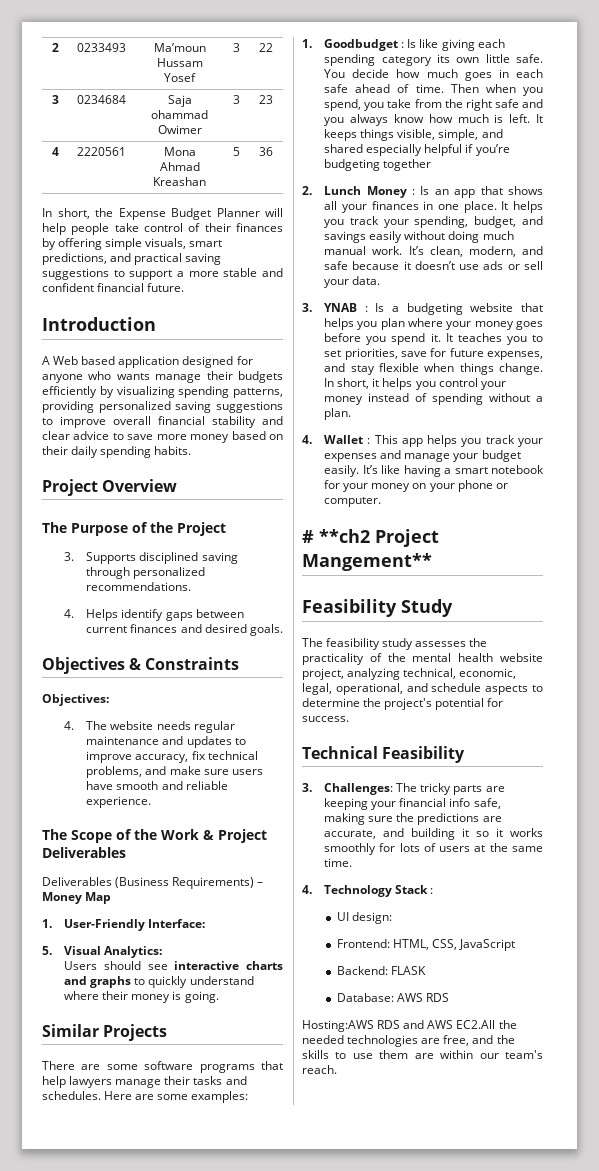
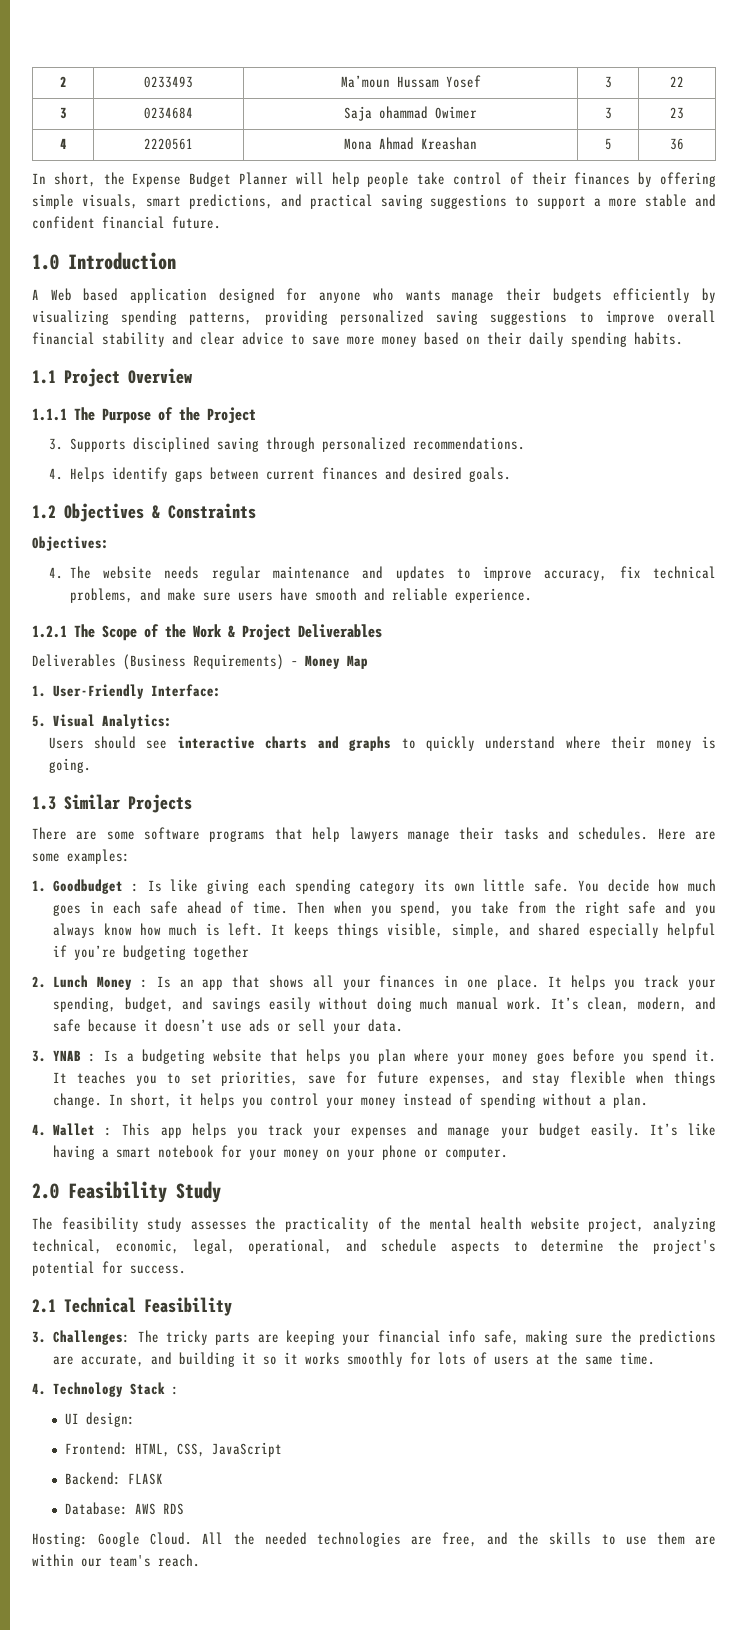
- Introduction
+ 1.0 Introduction
- Project Overview
+ 1.1 Project Overview
- The Purpose of the Project
+ 1.1.1 The Purpose of the Project
- Objectives & Constraints
+ 1.2 Objectives & Constraints
- The Scope of the Work & Project Deliverables
+ 1.2.1 The Scope of the Work & Project Deliverables
- Similar Projects
+ 1.3 Similar Projects
- # **ch2 Project Mangement**
- Feasibility Study
+ 2.0 Feasibility Study
- Technical Feasibility
+ 2.1 Technical Feasibility
- Hosting:AWS RDS and AWS EC2.All the needed technologies are free, and the skills to use them are within our team's reach.
+ Hosting: Google Cloud. All the needed technologies are free, and the skills to use them are within our team's reach.

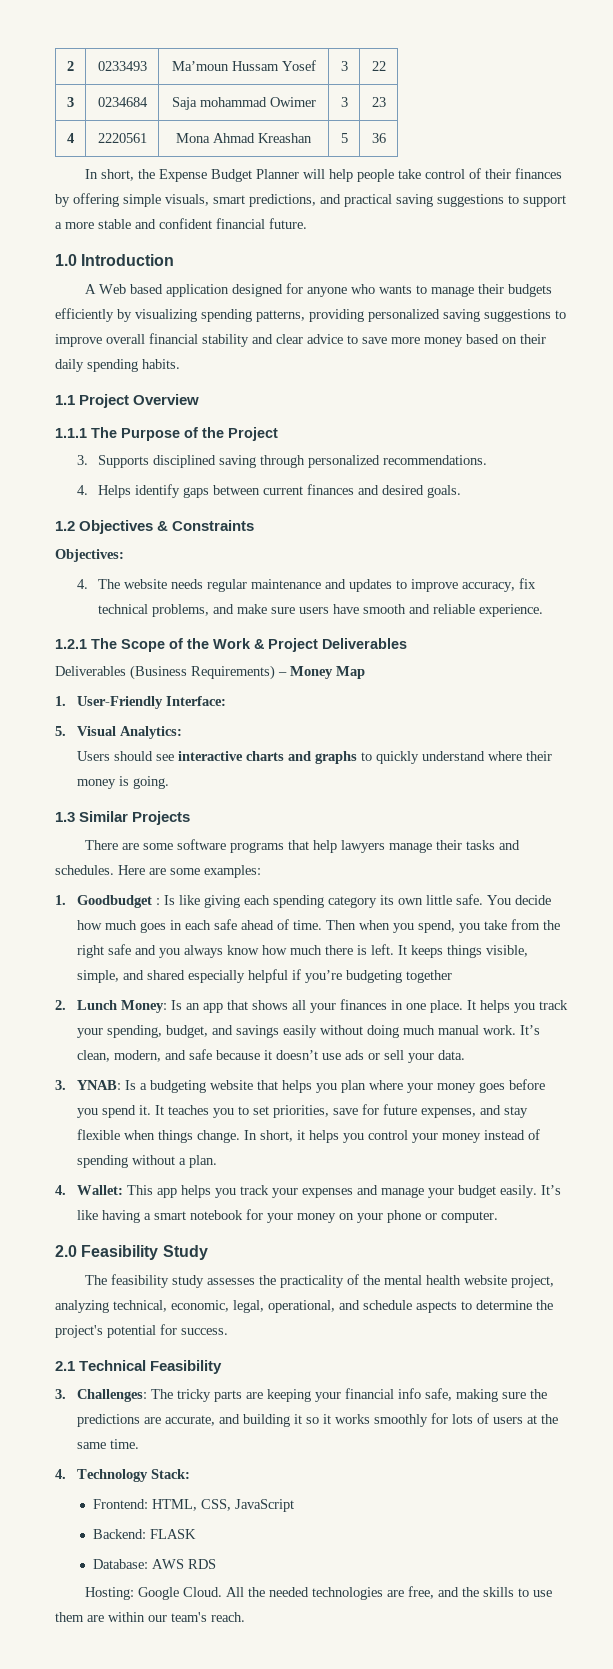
- 3 | 0234684 | Saja ohammad Owimer | 3 | 23
+ 3 | 0234684 | Saja mohammad Owimer | 3 | 23
- A Web based application designed for anyone who wants manage their budgets efficiently by visualizing spending patterns, providing personalized saving suggestions to improve overall financial stability and clear advice to save more money based on their daily spending habits.
+ A Web based application designed for anyone who wants to manage their budgets efficiently by visualizing spending patterns, providing personalized saving suggestions to improve overall financial stability and clear advice to save more money based on their daily spending habits.
- Then when you spend, you take from the right safe and you always know how much is left.
+ Then when you spend, you take from the right safe and you always know how much there is left.
- 2. Lunch Money : Is an app that shows all your finances in one place.
+ 2. Lunch Money: Is an app that shows all your finances in one place.
- 3. YNAB : Is a budgeting website that helps you plan where your money goes before you spend it.
+ 3. YNAB: Is a budgeting website that helps you plan where your money goes before you spend it.
- 4. Wallet : This app helps you track your expenses and manage your budget easily.
+ 4. Wallet: This app helps you track your expenses and manage your budget easily.
- 4. Technology Stack :
- UI design:
+ 4. Technology Stack:

